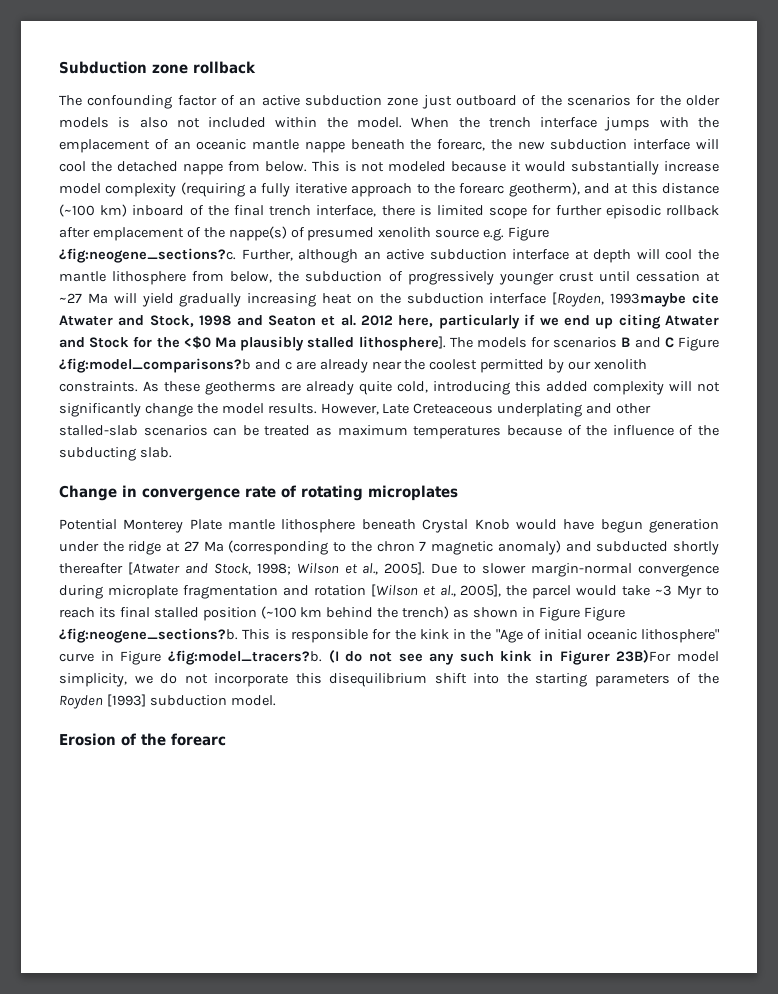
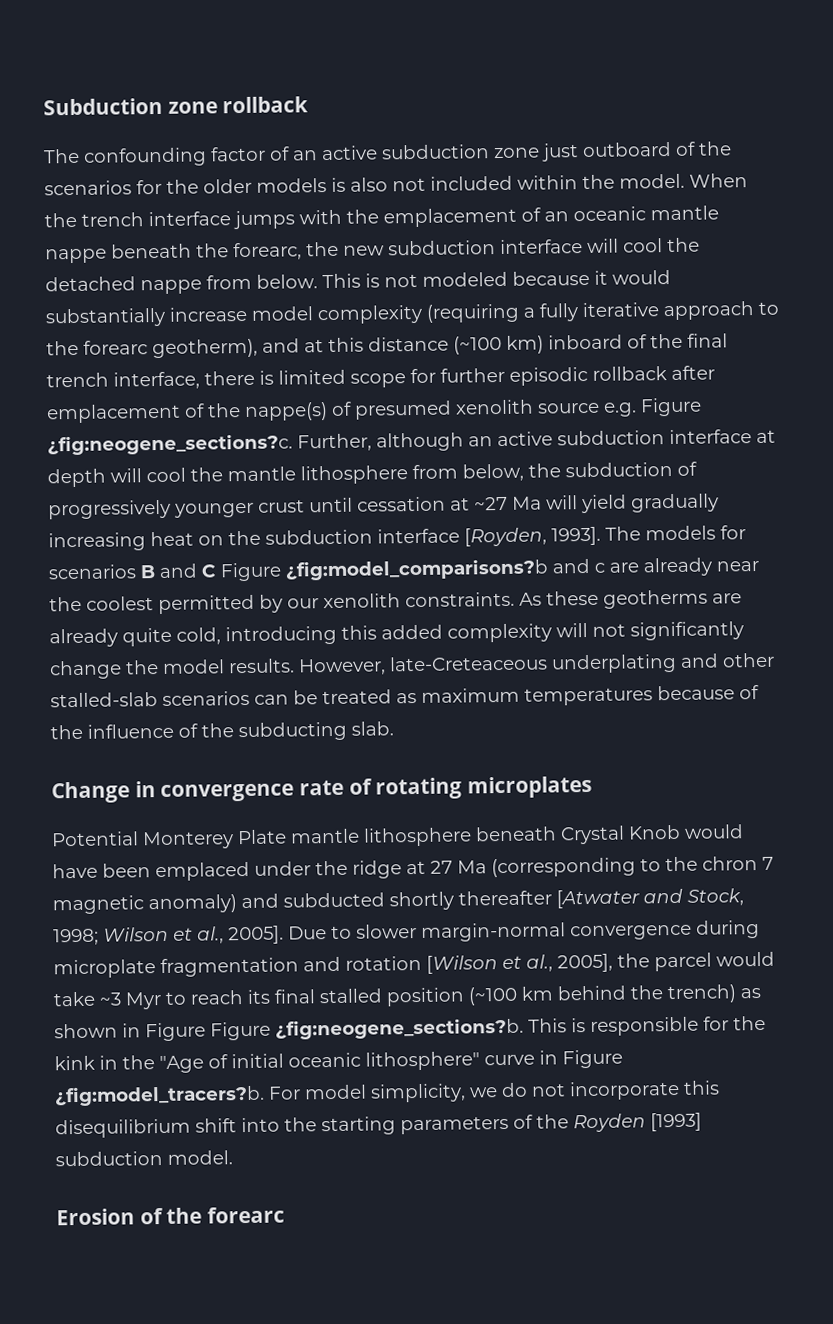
- Further, although an active subduction interface at depth will cool the mantle lithosphere from below, the subduction of progressively younger crust until cessation at ~27 Ma will yield gradually increasing heat on the subduction interface [Royden, 1993maybe cite Atwater and Stock, 1998 and Seaton et al. 2012 here, particularly if we end up citing Atwater and Stock for the <$0 Ma plausibly stalled lithosphere].
+ Further, although an active subduction interface at depth will cool the mantle lithosphere from below, the subduction of progressively younger crust until cessation at ~27 Ma will yield gradually increasing heat on the subduction interface [Royden, 1993].
- However, Late Creteaceous underplating and other stalled-slab scenarios can be treated as maximum temperatures because of the influence of the subducting slab.
+ However, late-Creteaceous underplating and other stalled-slab scenarios can be treated as maximum temperatures because of the influence of the subducting slab.
- Potential Monterey Plate mantle lithosphere beneath Crystal Knob would have begun generation under the ridge at 27 Ma (corresponding to the chron 7 magnetic anomaly) and subducted shortly thereafter [Atwater and Stock, 1998; Wilson et al., 2005].
+ Potential Monterey Plate mantle lithosphere beneath Crystal Knob would have been emplaced under the ridge at 27 Ma (corresponding to the chron 7 magnetic anomaly) and subducted shortly thereafter [Atwater and Stock, 1998; Wilson et al., 2005].
- (I do not see any such kink in Figurer 23B)For model simplicity, we do not incorporate this disequilibrium shift into the starting parameters of the Royden [1993] subduction model.
+ For model simplicity, we do not incorporate this disequilibrium shift into the starting parameters of the Royden [1993] subduction model.

